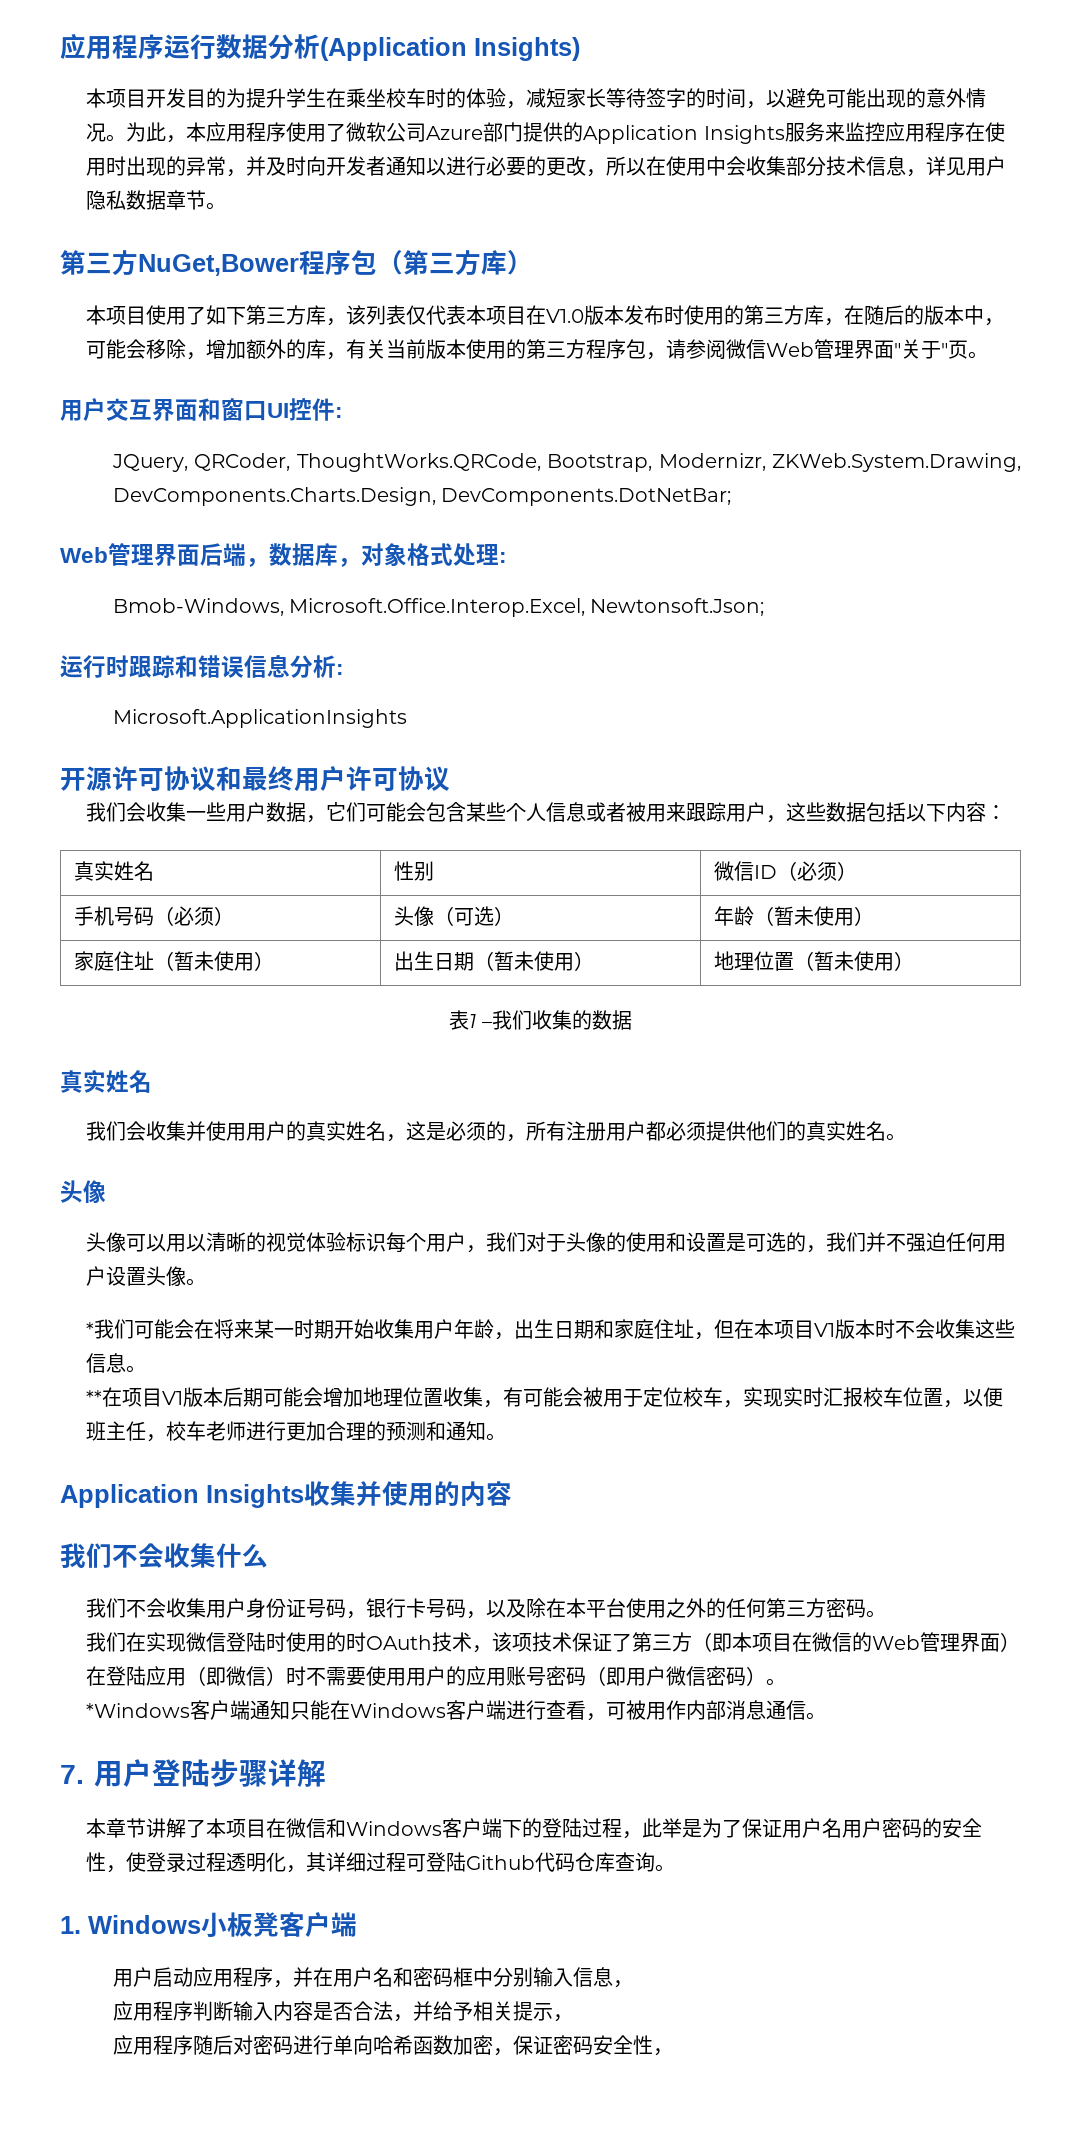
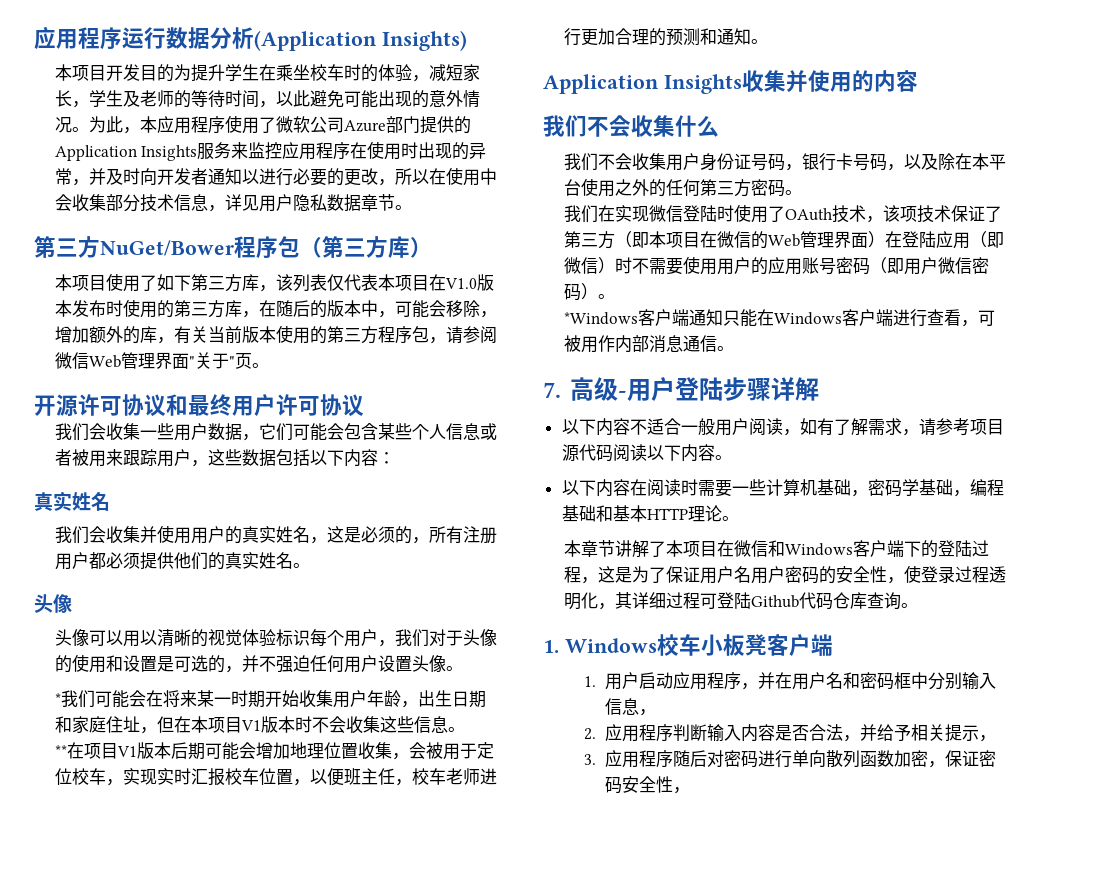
- 本项目开发目的为提升学生在乘坐校车时的体验，减短家长等待签字的时间，以避免可能出现的意外情况。
+ 本项目开发目的为提升学生在乘坐校车时的体验，减短家长，学生及老师的等待时间，以此避免可能出现的意外情况。
- 第三方NuGet,Bower程序包（第三方库）
+ 第三方NuGet/Bower程序包（第三方库）
- 用户交互界面和窗口UI控件:
- JQuery, QRCoder, ThoughtWorks.QRCode, Bootstrap, Modernizr, ZKWeb.System.Drawing, DevComponents.Charts.Design, DevComponents.DotNetBar;
- Web管理界面后端，数据库，对象格式处理:
- Bmob-Windows, Microsoft.Office.Interop.Excel, Newtonsoft.Json;
- 运行时跟踪和错误信息分析:
- Microsoft.ApplicationInsights
- 真实姓名 | 性别 | 微信ID（必须）
- 手机号码（必须） | 头像（可选） | 年龄（暂未使用）
- 家庭住址（暂未使用） | 出生日期（暂未使用） | 地理位置（暂未使用）
- 表1 –我们收集的数据
- 头像可以用以清晰的视觉体验标识每个用户，我们对于头像的使用和设置是可选的，我们并不强迫任何用户设置头像。
+ 头像可以用以清晰的视觉体验标识每个用户，我们对于头像的使用和设置是可选的，并不强迫任何用户设置头像。
- **在项目V1版本后期可能会增加地理位置收集，有可能会被用于定位校车，实现实时汇报校车位置，以便班主任，校车老师进行更加合理的预测和通知。
+ **在项目V1版本后期可能会增加地理位置收集，会被用于定位校车，实现实时汇报校车位置，以便班主任，校车老师进行更加合理的预测和通知。
- 我们在实现微信登陆时使用的时OAuth技术，该项技术保证了第三方（即本项目在微信的Web管理界面）在登陆应用（即微信）时不需要使用用户的应用账号密码（即用户微信密码）。
+ 我们在实现微信登陆时使用了OAuth技术，该项技术保证了第三方（即本项目在微信的Web管理界面）在登陆应用（即微信）时不需要使用用户的应用账号密码（即用户微信密码）。
- 7.用户登陆步骤详解
+ 7.高级-用户登陆步骤详解
+ 以下内容不适合一般用户阅读，如有了解需求，请参考项目源代码阅读以下内容。
+ 以下内容在阅读时需要一些计算机基础，密码学基础，编程基础和基本HTTP理论。
- 本章节讲解了本项目在微信和Windows客户端下的登陆过程，此举是为了保证用户名用户密码的安全性，使登录过程透明化，其详细过程可登陆Github代码仓库查询。
+ 本章节讲解了本项目在微信和Windows客户端下的登陆过程，这是为了保证用户名用户密码的安全性，使登录过程透明化，其详细过程可登陆Github代码仓库查询。
- 1. Windows小板凳客户端
+ 1. Windows校车小板凳客户端
- 用户启动应用程序，并在用户名和密码框中分别输入信息，
+ 1.用户启动应用程序，并在用户名和密码框中分别输入信息，
- 应用程序判断输入内容是否合法，并给予相关提示，
+ 2.应用程序判断输入内容是否合法，并给予相关提示，
- 应用程序随后对密码进行单向哈希函数加密，保证密码安全性，
+ 3.应用程序随后对密码进行单向散列函数加密，保证密码安全性，

